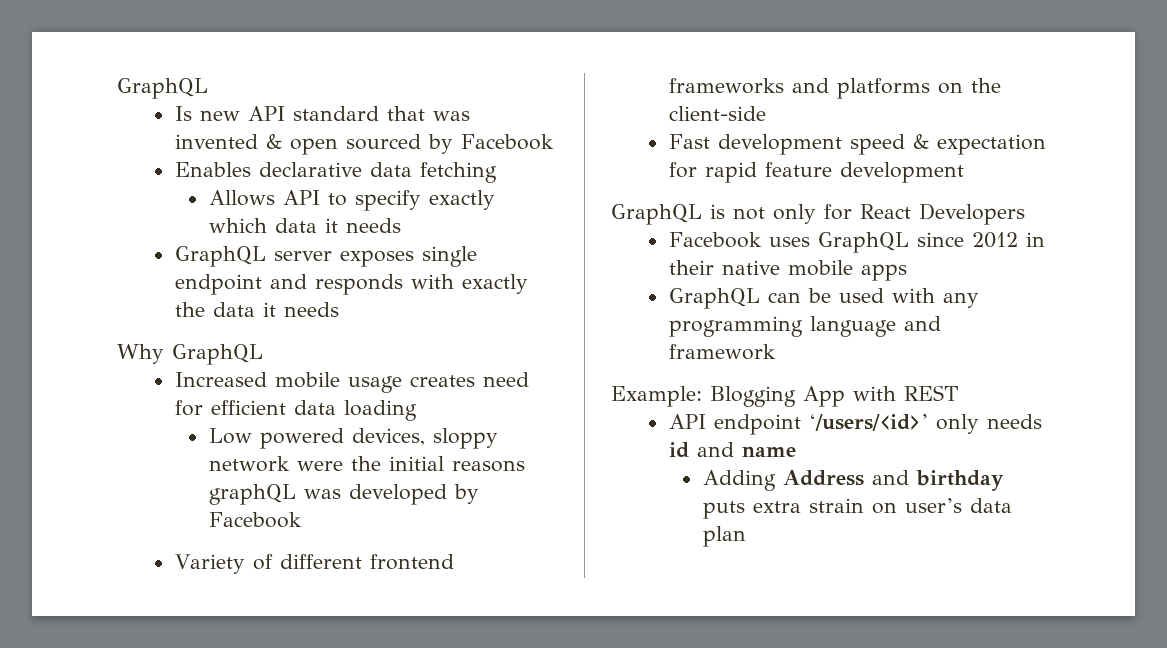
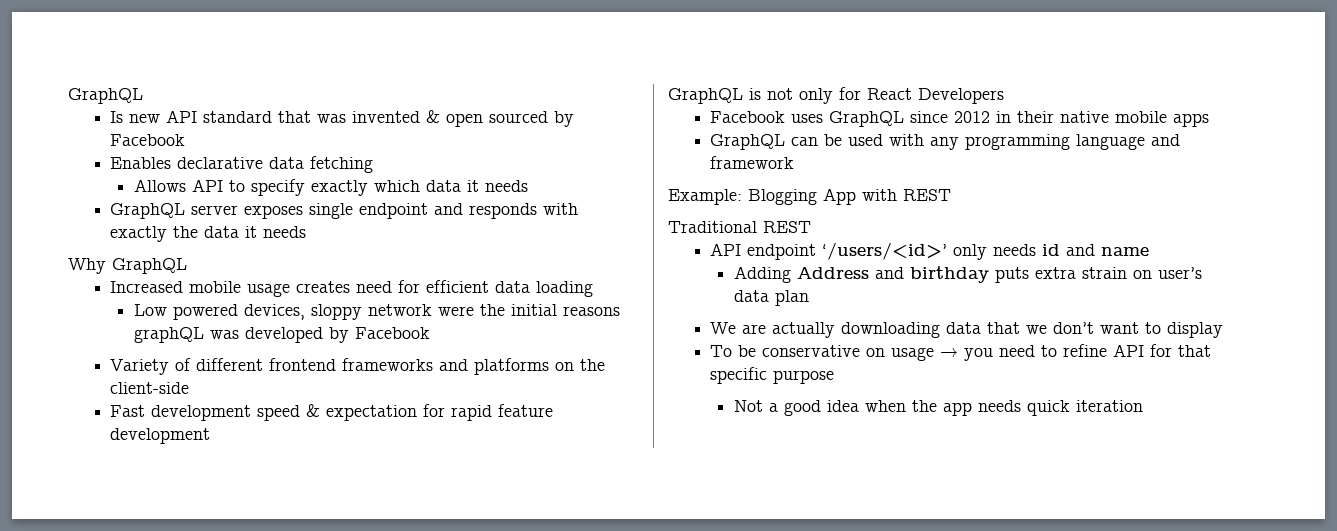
+ Traditional REST
+ We are actually downloading data that we don’t want to display
+ To be conservative on usage → you need to refine API for that specific purpose
+ Not a good idea when the app needs quick iteration

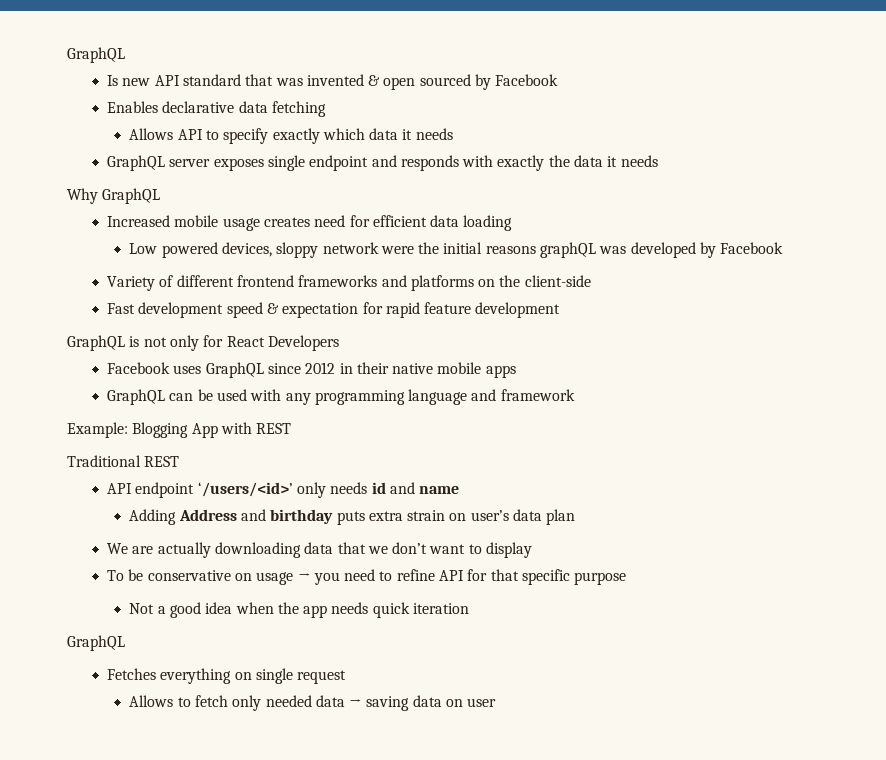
  Not a good idea when the app needs quick iteration
+ GraphQL
+ Fetches everything on single request
+ Allows to fetch only needed data → saving data on user

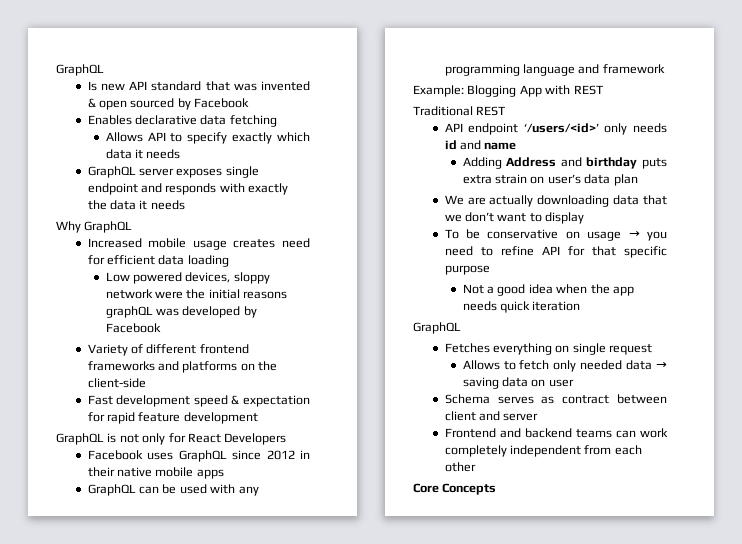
+ Schema serves as contract between client and server
+ Frontend and backend teams can work completely independent from each other
+ Core Concepts

